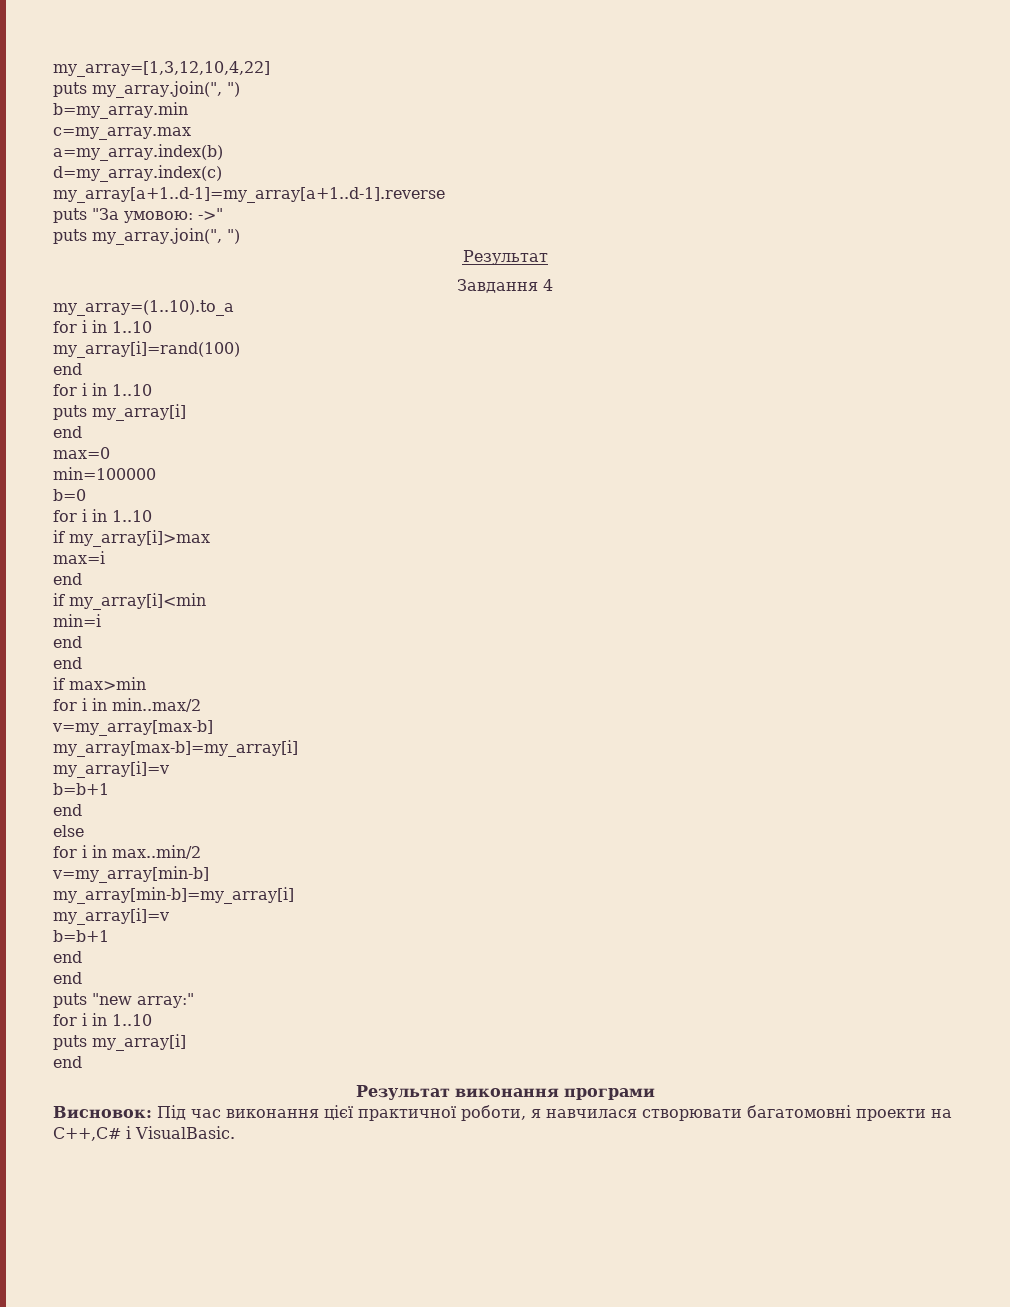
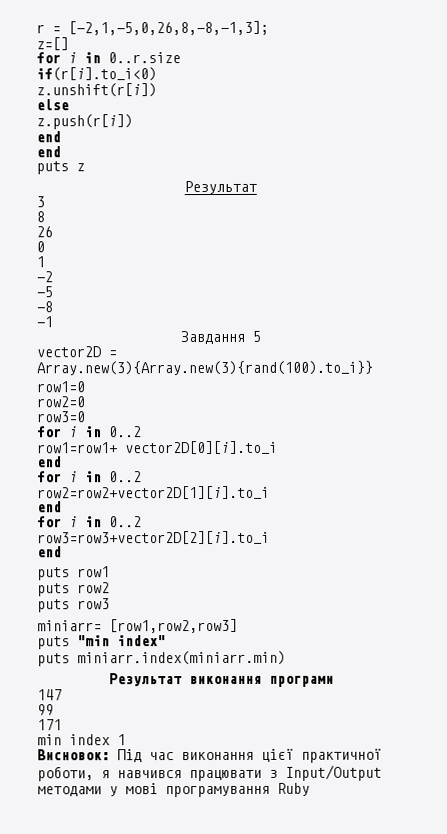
- my_array=[1,3,12,10,4,22]
- puts my_array.join(", ")
- b=my_array.min
- c=my_array.max
- a=my_array.index(b)
- d=my_array.index(c)
- my_array[a+1..d-1]=my_array[a+1..d-1].reverse
- puts "За умовою: ->"
- puts my_array.join(", ")
- Результат
- Завдання 4
- my_array=(1..10).to_a
- for i in 1..10
- my_array[i]=rand(100)
- end
- for i in 1..10
- puts my_array[i]
- end
- max=0
- min=100000
- b=0
- for i in 1..10
- if my_array[i]>max
- max=i
- end
- if my_array[i]<min
- min=i
+ r = [-2,1,-5,0,26,8,-8,-1,3];
+ z=[]
+ for i in 0..r.size
+ if(r[i].to_i<0)
+ z.unshift(r[i])
+ else
+ z.push(r[i])
  end
  end
- if max>min
- for i in min..max/2
- v=my_array[max-b]
- my_array[max-b]=my_array[i]
- my_array[i]=v
- b=b+1
+ puts z
+ Результат
+ 3
+ 8
+ 26
+ 0
+ 1
+ -2
+ -5
+ -8
+ -1
+ Завдання 5
+ vector2D = Array.new(3){Array.new(3){rand(100).to_i}}
+ row1=0
+ row2=0
+ row3=0
+ for i in 0..2
+ row1=row1+ vector2D[0][i].to_i
  end
- else
- for i in max..min/2
- v=my_array[min-b]
- my_array[min-b]=my_array[i]
- my_array[i]=v
- b=b+1
+ for i in 0..2
+ row2=row2+vector2D[1][i].to_i
  end
+ for i in 0..2
+ row3=row3+vector2D[2][i].to_i
  end
- puts "new array:"
- for i in 1..10
- puts my_array[i]
- end
+ puts row1
+ puts row2
+ puts row3
+ miniarr= [row1,row2,row3]
+ puts "min index"
+ puts miniarr.index(miniarr.min)
  Результат виконання програми
+ 147
+ 99
+ 171
+ min index 1
- Висновок: Під час виконання цієї практичної роботи, я навчилася створювати багатомовні проекти на C++,C# i VisualBasic.
+ Висновок: Під час виконання цієї практичної роботи, я навчився працювати з Input/Output методами у мові програмування Ruby

